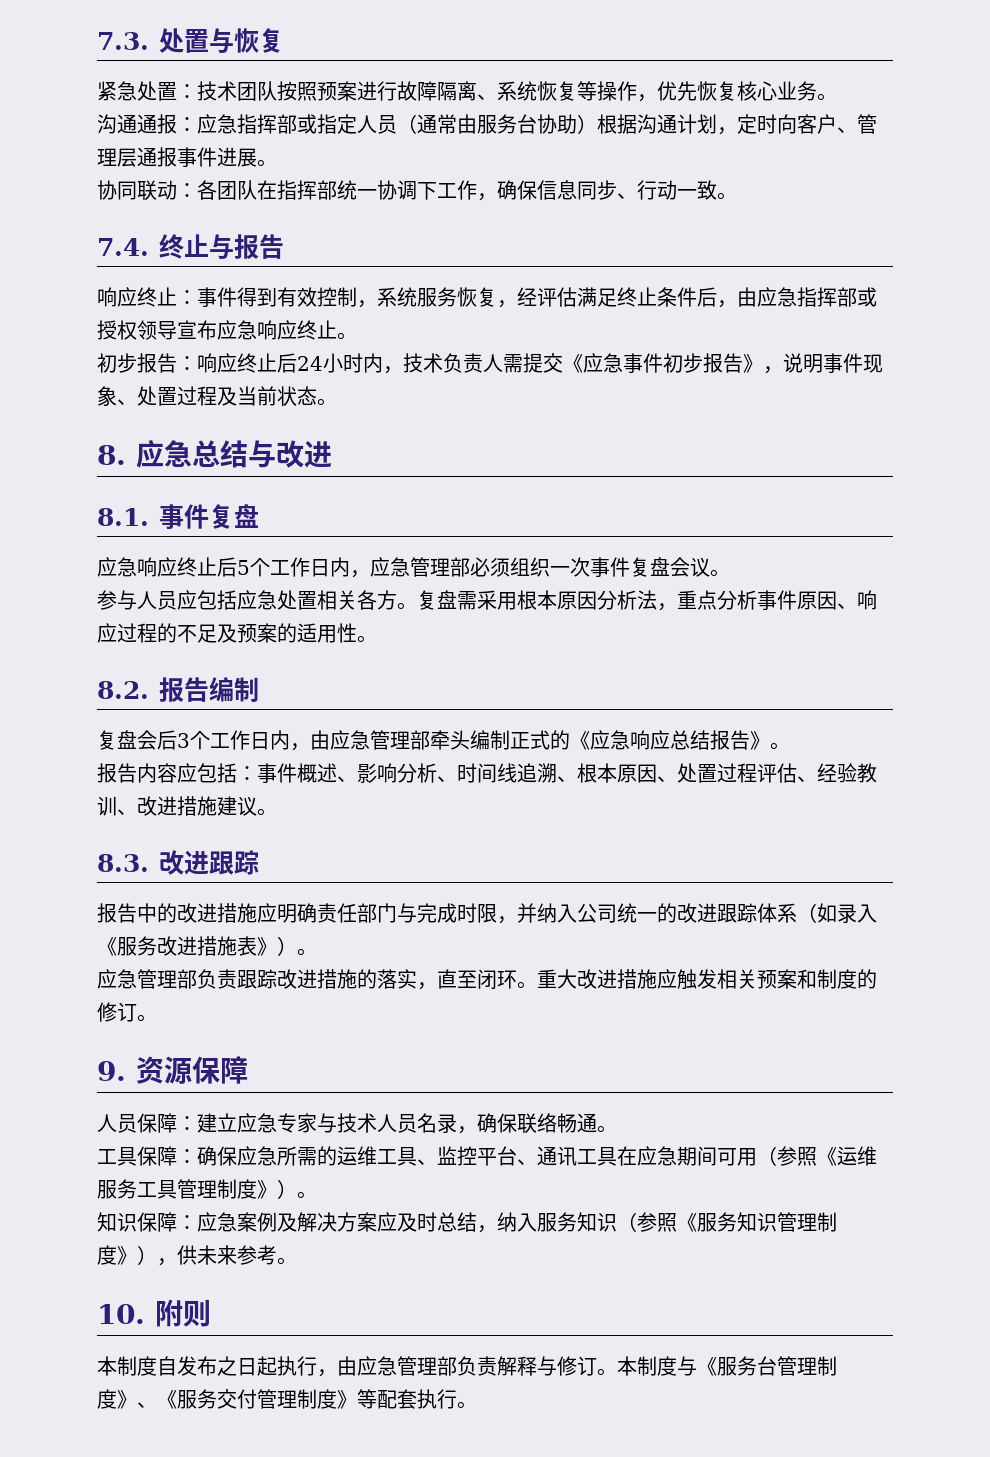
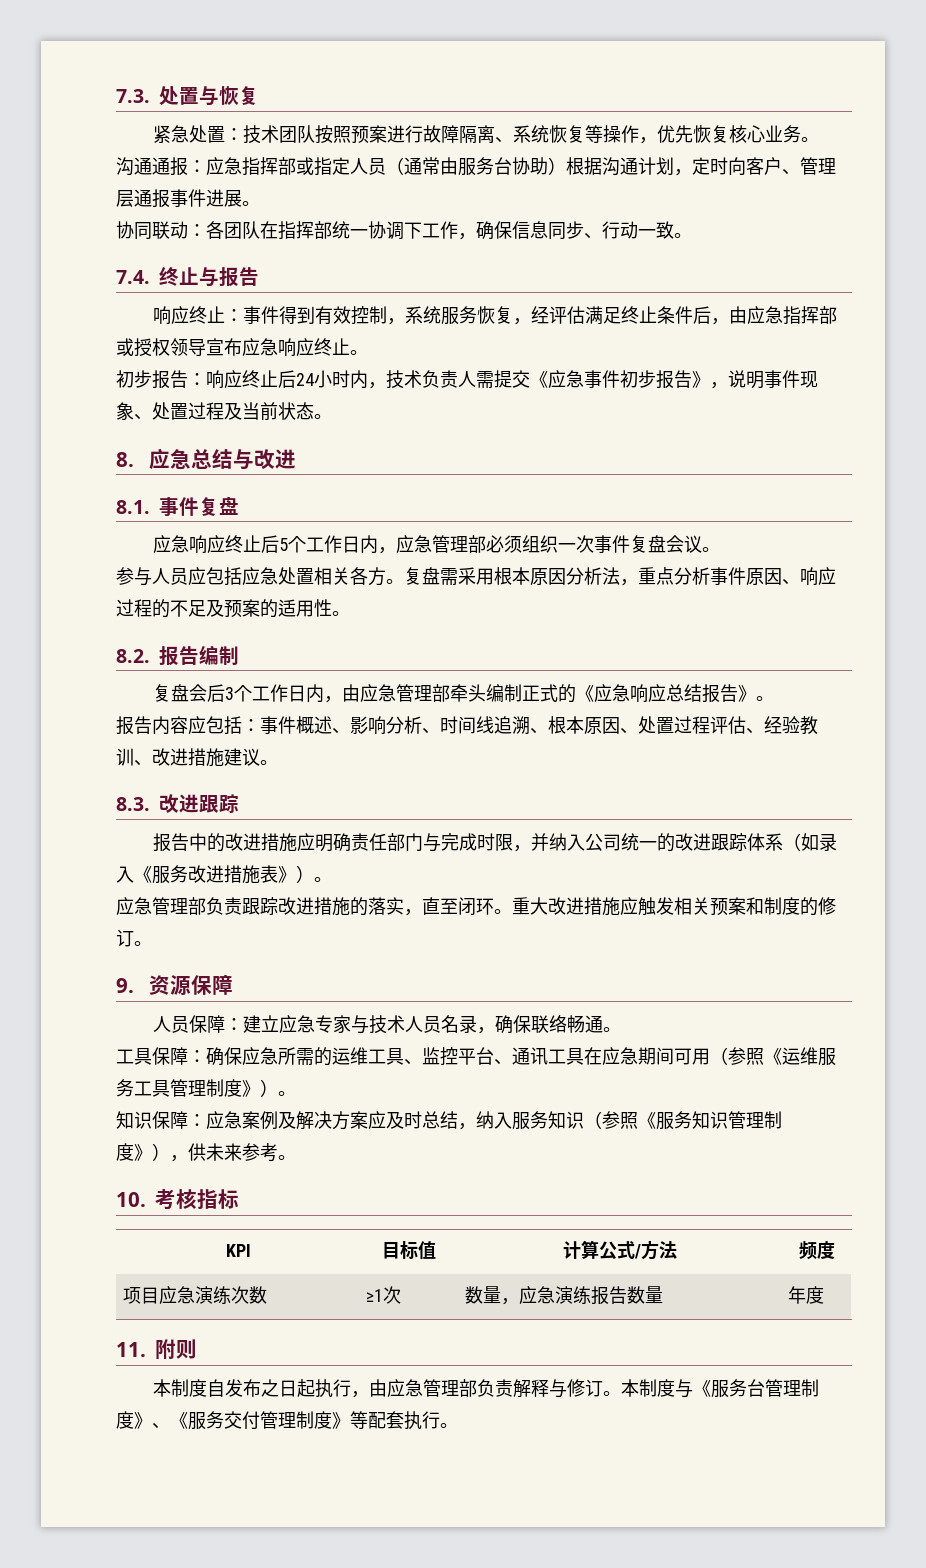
- 10.附则
+ 10.考核指标
+ KPI | 目标值 | 计算公式/方法 | 频度
+ 项目应急演练次数 | ≥1次 | 数量，应急演练报告数量 | 年度
+ 11.附则

